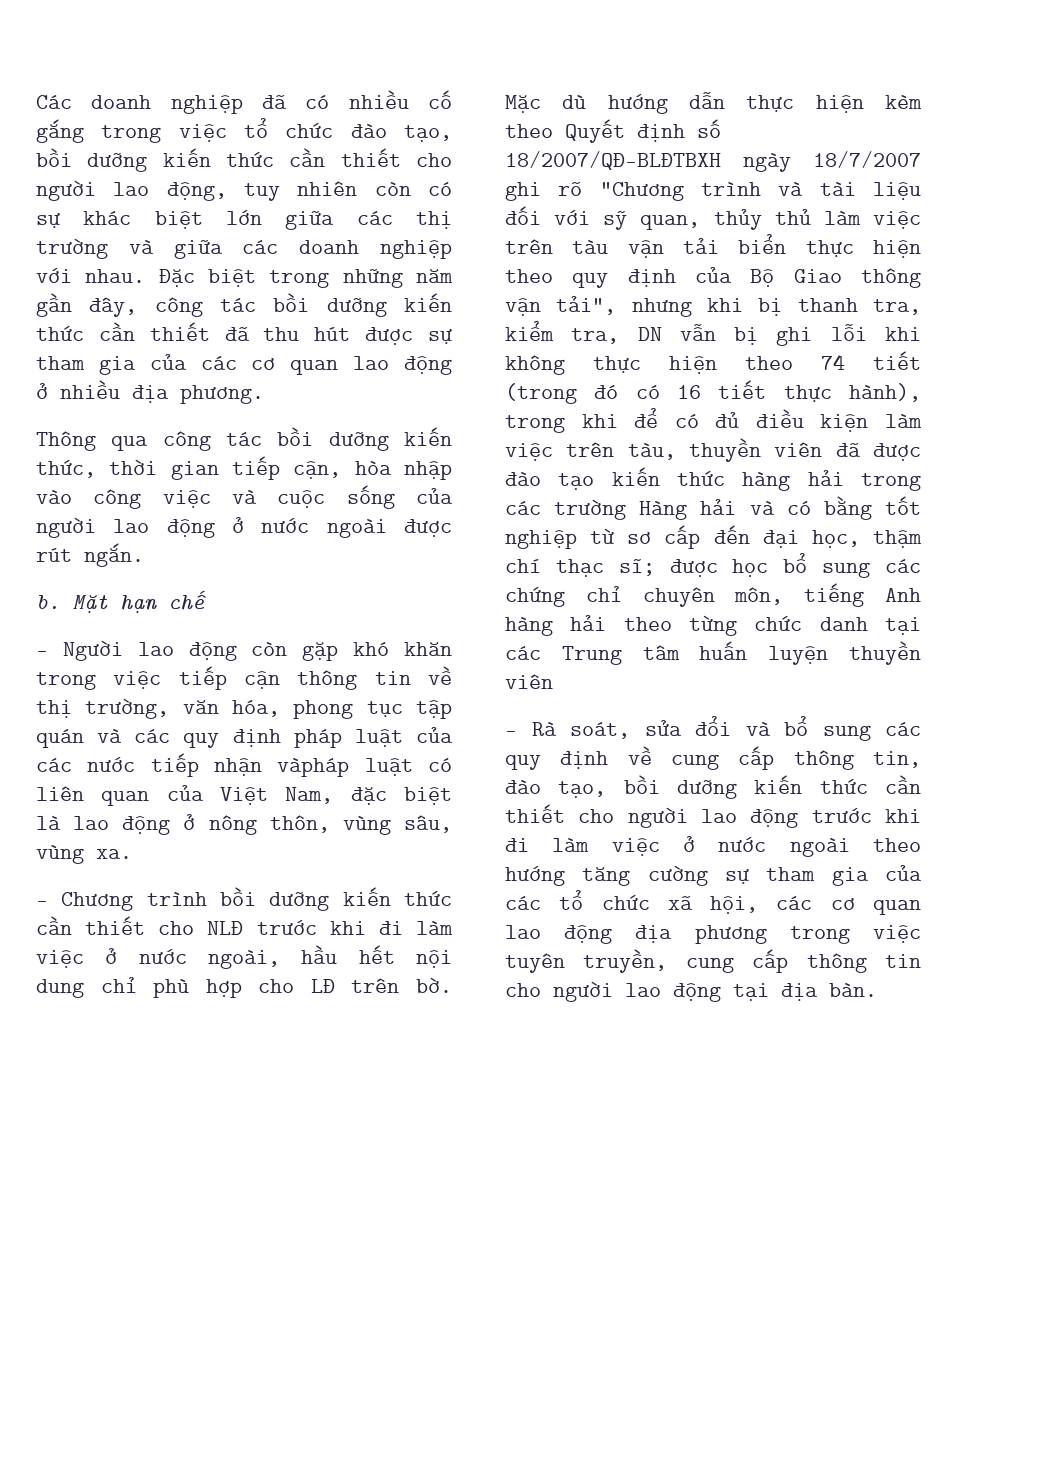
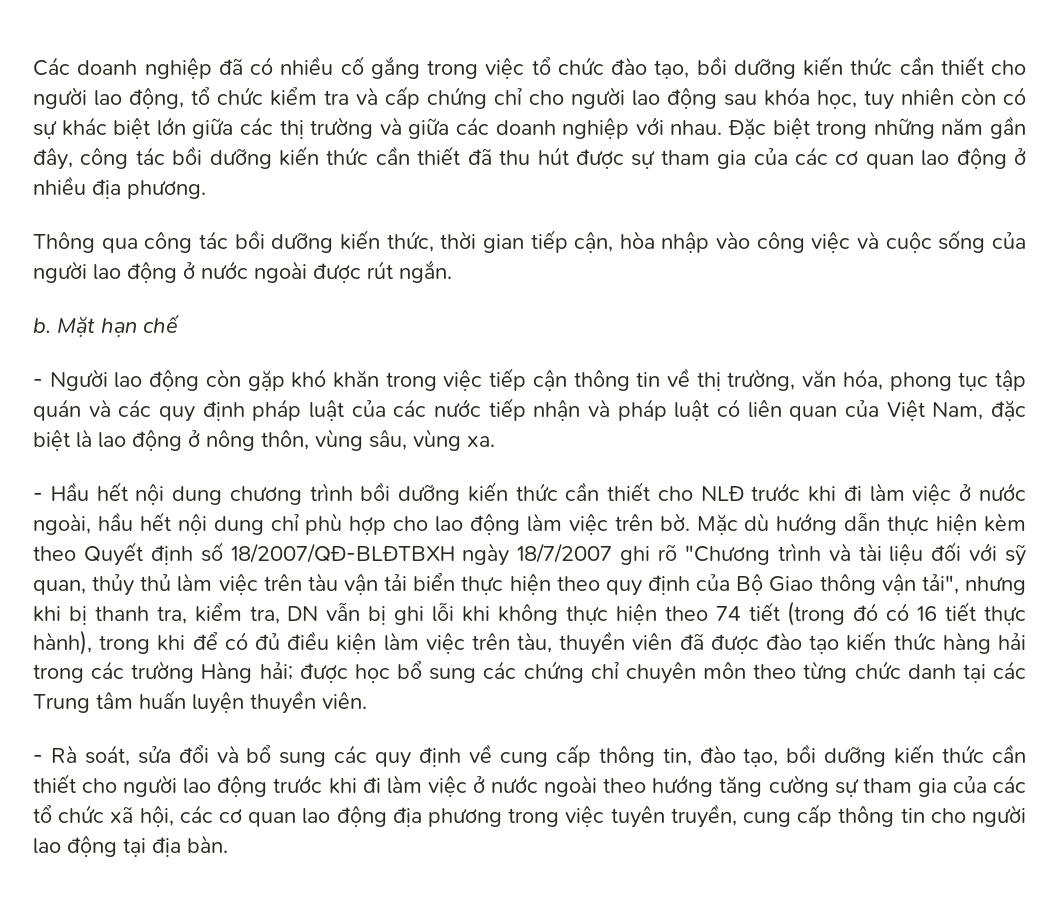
- Các doanh nghiệp đã có nhiều cố gắng trong việc tổ chức đào tạo, bồi dưỡng kiến thức cần thiết cho người lao động, tuy nhiên còn có sự khác biệt lớn giữa các thị trường và giữa các doanh nghiệp với nhau.
+ Các doanh nghiệp đã có nhiều cố gắng trong việc tổ chức đào tạo, bồi dưỡng kiến thức cần thiết cho người lao động, tổ chức kiểm tra và cấp chứng chỉ cho người lao động sau khóa học, tuy nhiên còn có sự khác biệt lớn giữa các thị trường và giữa các doanh nghiệp với nhau.
- - Người lao động còn gặp khó khăn trong việc tiếp cận thông tin về thị trường, văn hóa, phong tục tập quán và các quy định pháp luật của các nước tiếp nhận vàpháp luật có liên quan của Việt Nam, đặc biệt là lao động ở nông thôn, vùng sâu, vùng xa.
+ - Người lao động còn gặp khó khăn trong việc tiếp cận thông tin về thị trường, văn hóa, phong tục tập quán và các quy định pháp luật của các nước tiếp nhận và pháp luật có liên quan của Việt Nam, đặc biệt là lao động ở nông thôn, vùng sâu, vùng xa.
- - Chương trình bồi dưỡng kiến thức cần thiết cho NLĐ trước khi đi làm việc ở nước ngoài, hầu hết nội dung chỉ phù hợp cho LĐ trên bờ.
+ - Hầu hết nội dung chương trình bồi dưỡng kiến thức cần thiết cho NLĐ trước khi đi làm việc ở nước ngoài, hầu hết nội dung chỉ phù hợp cho lao động làm việc trên bờ.
- Mặc dù hướng dẫn thực hiện kèm theo Quyết định số 18/2007/QĐ-BLĐTBXH ngày 18/7/2007 ghi rõ "Chương trình và tài liệu đối với sỹ quan, thủy thủ làm việc trên tàu vận tải biển thực hiện theo quy định của Bộ Giao thông vận tải", nhưng khi bị thanh tra, kiểm tra, DN vẫn bị ghi lỗi khi không thực hiện theo 74 tiết (trong đó có 16 tiết thực hành), trong khi để có đủ điều kiện làm việc trên tàu, thuyền viên đã được đào tạo kiến thức hàng hải trong các trường Hàng hải và có bằng tốt nghiệp từ sơ cấp đến đại học, thậm chí thạc sĩ;
+ Mặc dù hướng dẫn thực hiện kèm theo Quyết định số 18/2007/QĐ-BLĐTBXH ngày 18/7/2007 ghi rõ "Chương trình và tài liệu đối với sỹ quan, thủy thủ làm việc trên tàu vận tải biển thực hiện theo quy định của Bộ Giao thông vận tải", nhưng khi bị thanh tra, kiểm tra, DN vẫn bị ghi lỗi khi không thực hiện theo 74 tiết (trong đó có 16 tiết thực hành), trong khi để có đủ điều kiện làm việc trên tàu, thuyền viên đã được đào tạo kiến thức hàng hải trong các trường Hàng hải;
- được học bổ sung các chứng chỉ chuyên môn, tiếng Anh hàng hải theo từng chức danh tại các Trung tâm huấn luyện thuyền viên
+ được học bổ sung các chứng chỉ chuyên môn theo từng chức danh tại các Trung tâm huấn luyện thuyền viên.

